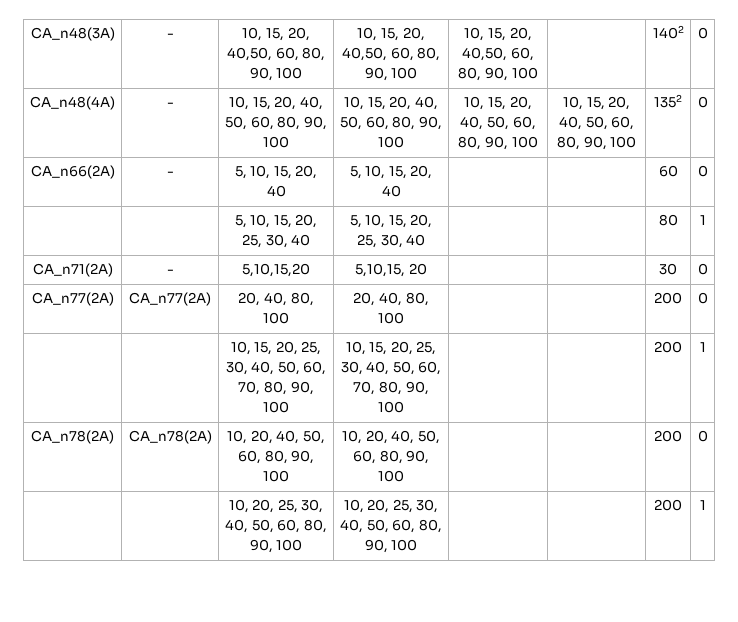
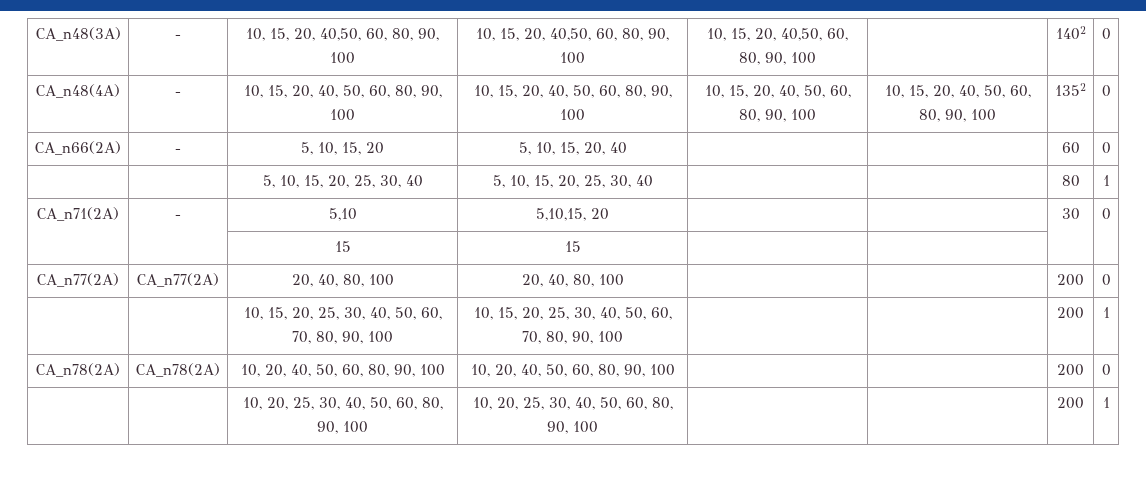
- CA_n66(2A) | - | 5, 10, 15, 20, 40 | 5, 10, 15, 20, 40 | | | 60 | 0
+ CA_n66(2A) | - | 5, 10, 15, 20 | 5, 10, 15, 20, 40 | | | 60 | 0
- CA_n71(2A) | - | 5,10,15,20 | 5,10,15, 20 | | | 30 | 0
+ CA_n71(2A) | - | 5,10 | 5,10,15, 20 | | | 30 | 0
+ | | 15 | 15 | | | |

